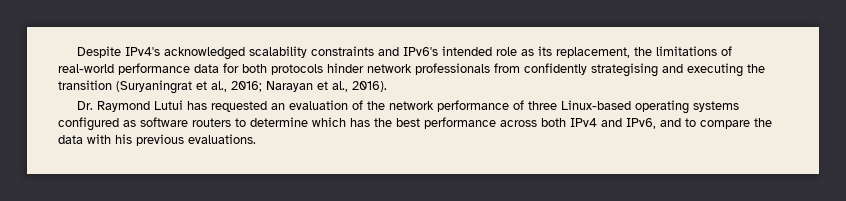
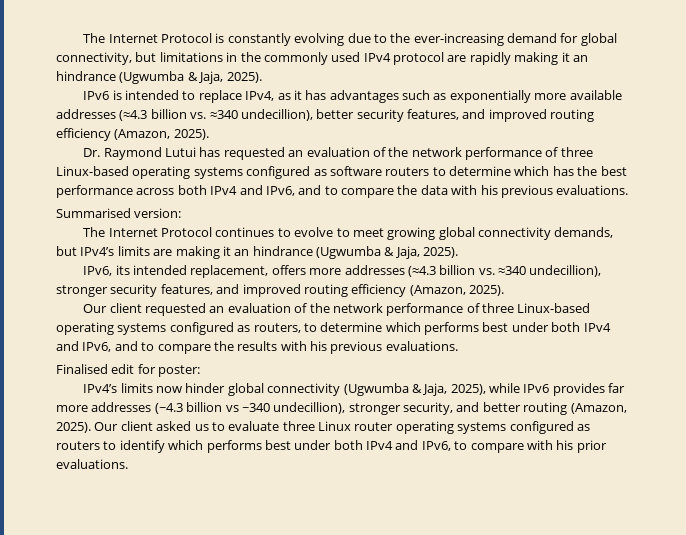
- Despite IPv4's acknowledged scalability constraints and IPv6's intended role as its replacement, the limitations of real-world performance data for both protocols hinder network professionals from confidently strategising and executing the transition (Suryaningrat et al., 2016; Narayan et al., 2016).
+ The Internet Protocol is constantly evolving due to the ever-increasing demand for global connectivity, but limitations in the commonly used IPv4 protocol are rapidly making it an hindrance (Ugwumba & Jaja, 2025).
+ IPv6 is intended to replace IPv4, as it has advantages such as exponentially more available addresses (≈4.3 billion vs. ≈340 undecillion), better security features, and improved routing efficiency (Amazon, 2025).
+ Summarised version:
+ The Internet Protocol continues to evolve to meet growing global connectivity demands, but IPv4’s limits are making it an hindrance (Ugwumba & Jaja, 2025).
+ IPv6, its intended replacement, offers more addresses (≈4.3 billion vs. ≈340 undecillion), stronger security features, and improved routing efficiency (Amazon, 2025).
+ Our client requested an evaluation of the network performance of three Linux-based operating systems configured as routers, to determine which performs best under both IPv4 and IPv6, and to compare the results with his previous evaluations.
+ Finalised edit for poster:
+ IPv4’s limits now hinder global connectivity (Ugwumba & Jaja, 2025), while IPv6 provides far more addresses (~4.3 billion vs ~340 undecillion), stronger security, and better routing (Amazon, 2025). Our client asked us to evaluate three Linux router operating systems configured as routers to identify which performs best under both IPv4 and IPv6, to compare with his prior evaluations.

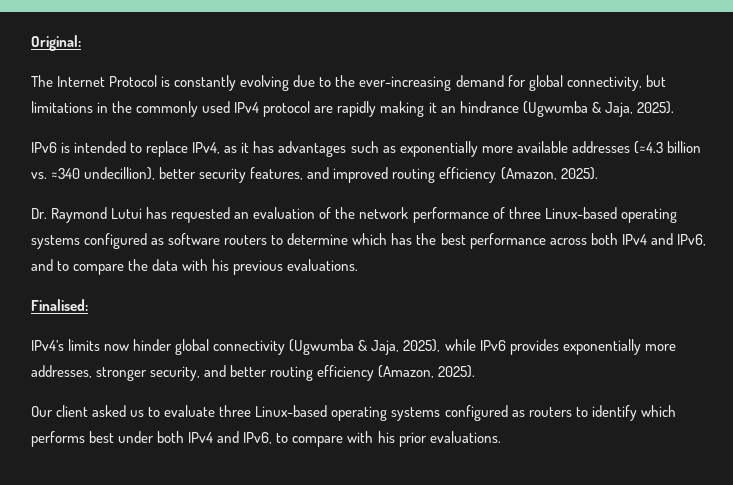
+ Original:
- Summarised version:
- The Internet Protocol continues to evolve to meet growing global connectivity demands, but IPv4’s limits are making it an hindrance (Ugwumba & Jaja, 2025).
- IPv6, its intended replacement, offers more addresses (≈4.3 billion vs. ≈340 undecillion), stronger security features, and improved routing efficiency (Amazon, 2025).
- Our client requested an evaluation of the network performance of three Linux-based operating systems configured as routers, to determine which performs best under both IPv4 and IPv6, and to compare the results with his previous evaluations.
- Finalised edit for poster:
+ Finalised:
- IPv4’s limits now hinder global connectivity (Ugwumba & Jaja, 2025), while IPv6 provides far more addresses (~4.3 billion vs ~340 undecillion), stronger security, and better routing (Amazon, 2025). Our client asked us to evaluate three Linux router operating systems configured as routers to identify which performs best under both IPv4 and IPv6, to compare with his prior evaluations.
+ IPv4’s limits now hinder global connectivity (Ugwumba & Jaja, 2025), while IPv6 provides exponentially more addresses, stronger security, and better routing efficiency (Amazon, 2025).
+ Our client asked us to evaluate three Linux-based operating systems configured as routers to identify which performs best under both IPv4 and IPv6, to compare with his prior evaluations.

